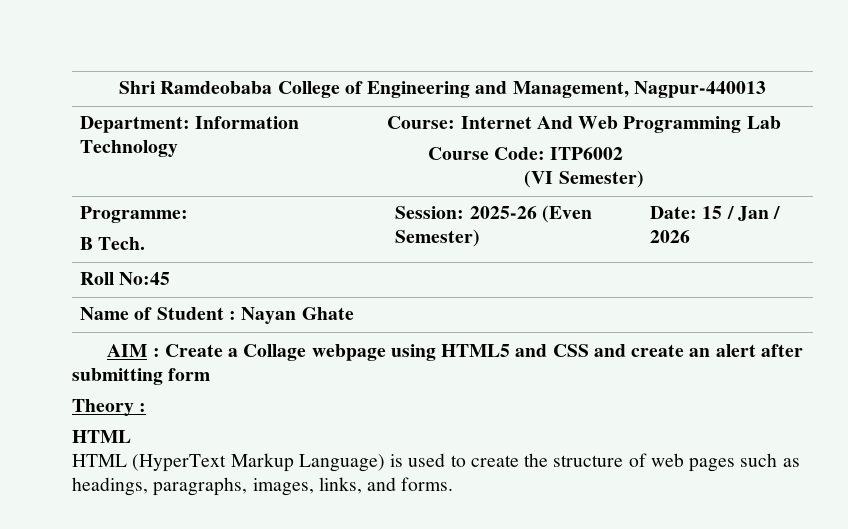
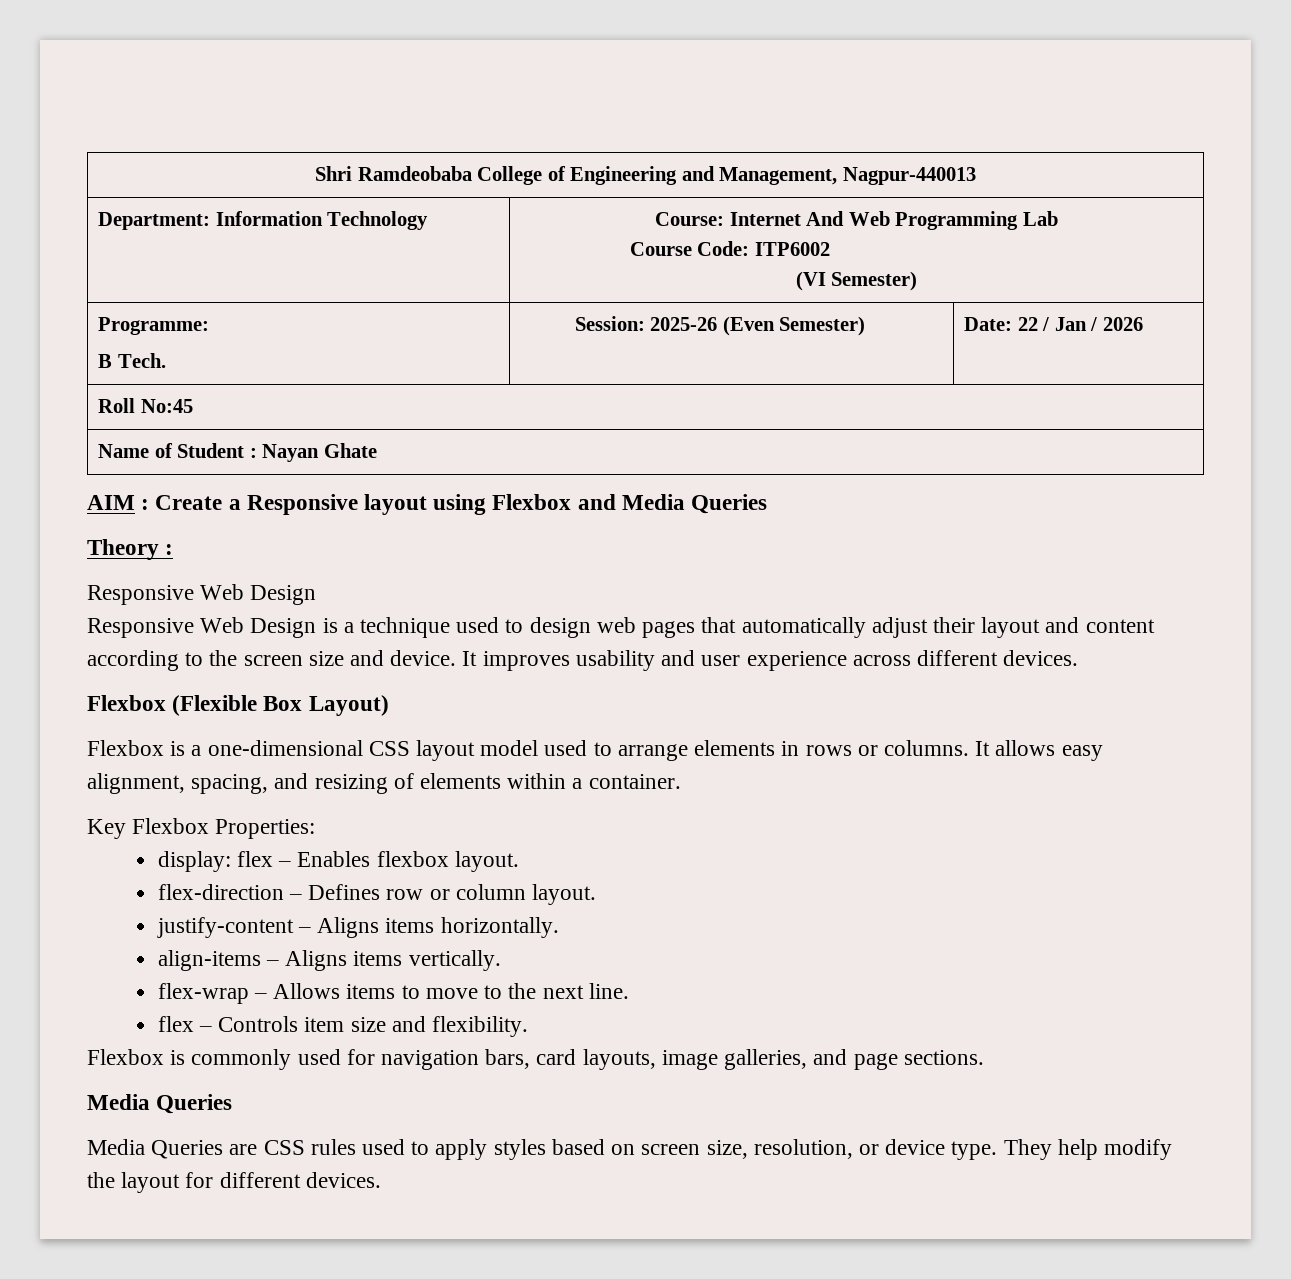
  Programme:
- B Tech. | Session: 2025-26 (Even Semester) | Date: 15 / Jan / 2026
+ B Tech. | Session: 2025-26 (Even Semester) | Date: 22 / Jan / 2026
- AIM : Create a Collage webpage using HTML5 and CSS and create an alert after submitting form
+ AIM : Create a Responsive layout using Flexbox and Media Queries
  Theory :
- HTML
- HTML (HyperText Markup Language) is used to create the structure of web pages such as headings, paragraphs, images, links, and forms.
+ Responsive Web Design
+ Responsive Web Design is a technique used to design web pages that automatically adjust their layout and content according to the screen size and device. It improves usability and user experience across different devices.
+ Flexbox (Flexible Box Layout)
+ Flexbox is a one-dimensional CSS layout model used to arrange elements in rows or columns. It allows easy alignment, spacing, and resizing of elements within a container.
+ Key Flexbox Properties:
+ display: flex – Enables flexbox layout.
+ flex-direction – Defines row or column layout.
+ justify-content – Aligns items horizontally.
+ align-items – Aligns items vertically.
+ flex-wrap – Allows items to move to the next line.
+ flex – Controls item size and flexibility.
+ Flexbox is commonly used for navigation bars, card layouts, image galleries, and page sections.
+ Media Queries
+ Media Queries are CSS rules used to apply styles based on screen size, resolution, or device type. They help modify the layout for different devices.

